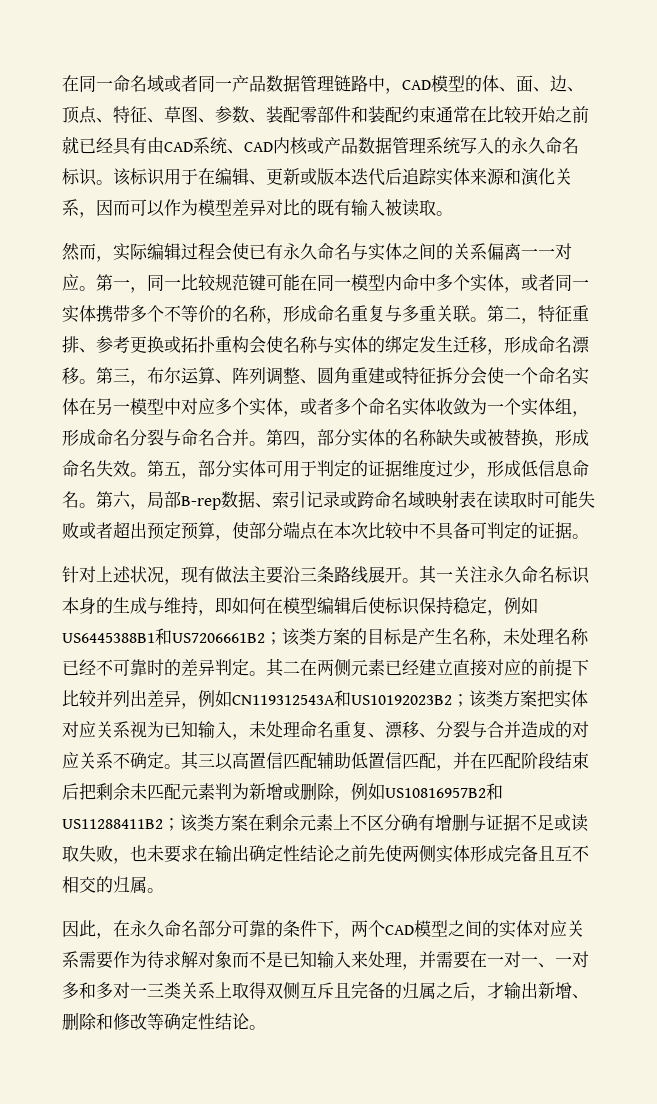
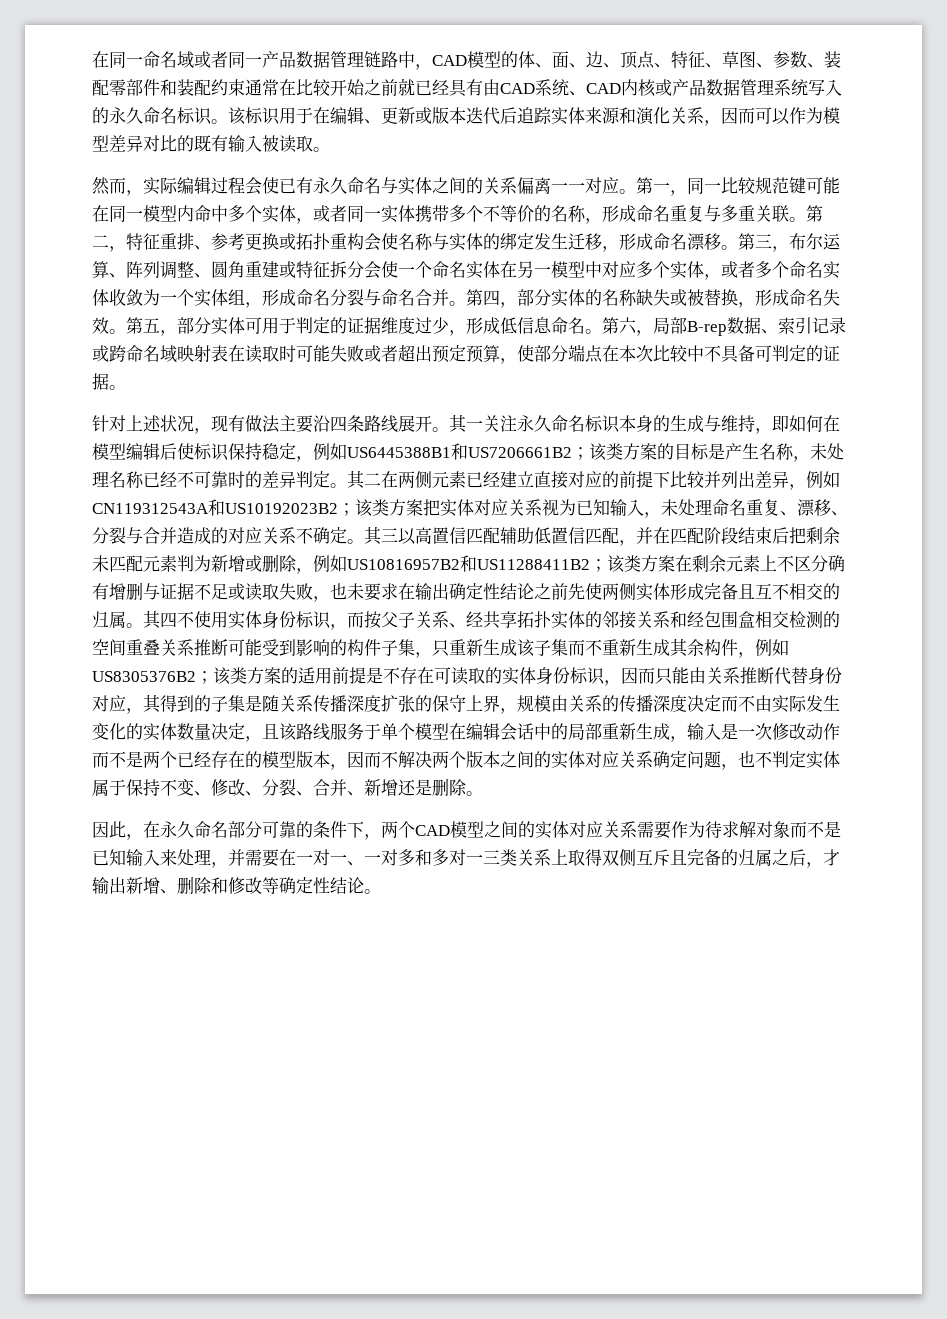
- 针对上述状况，现有做法主要沿三条路线展开。
+ 针对上述状况，现有做法主要沿四条路线展开。
+ 其四不使用实体身份标识，而按父子关系、经共享拓扑实体的邻接关系和经包围盒相交检测的空间重叠关系推断可能受到影响的构件子集，只重新生成该子集而不重新生成其余构件，例如US8305376B2；该类方案的适用前提是不存在可读取的实体身份标识，因而只能由关系推断代替身份对应，其得到的子集是随关系传播深度扩张的保守上界，规模由关系的传播深度决定而不由实际发生变化的实体数量决定，且该路线服务于单个模型在编辑会话中的局部重新生成，输入是一次修改动作而不是两个已经存在的模型版本，因而不解决两个版本之间的实体对应关系确定问题，也不判定实体属于保持不变、修改、分裂、合并、新增还是删除。

